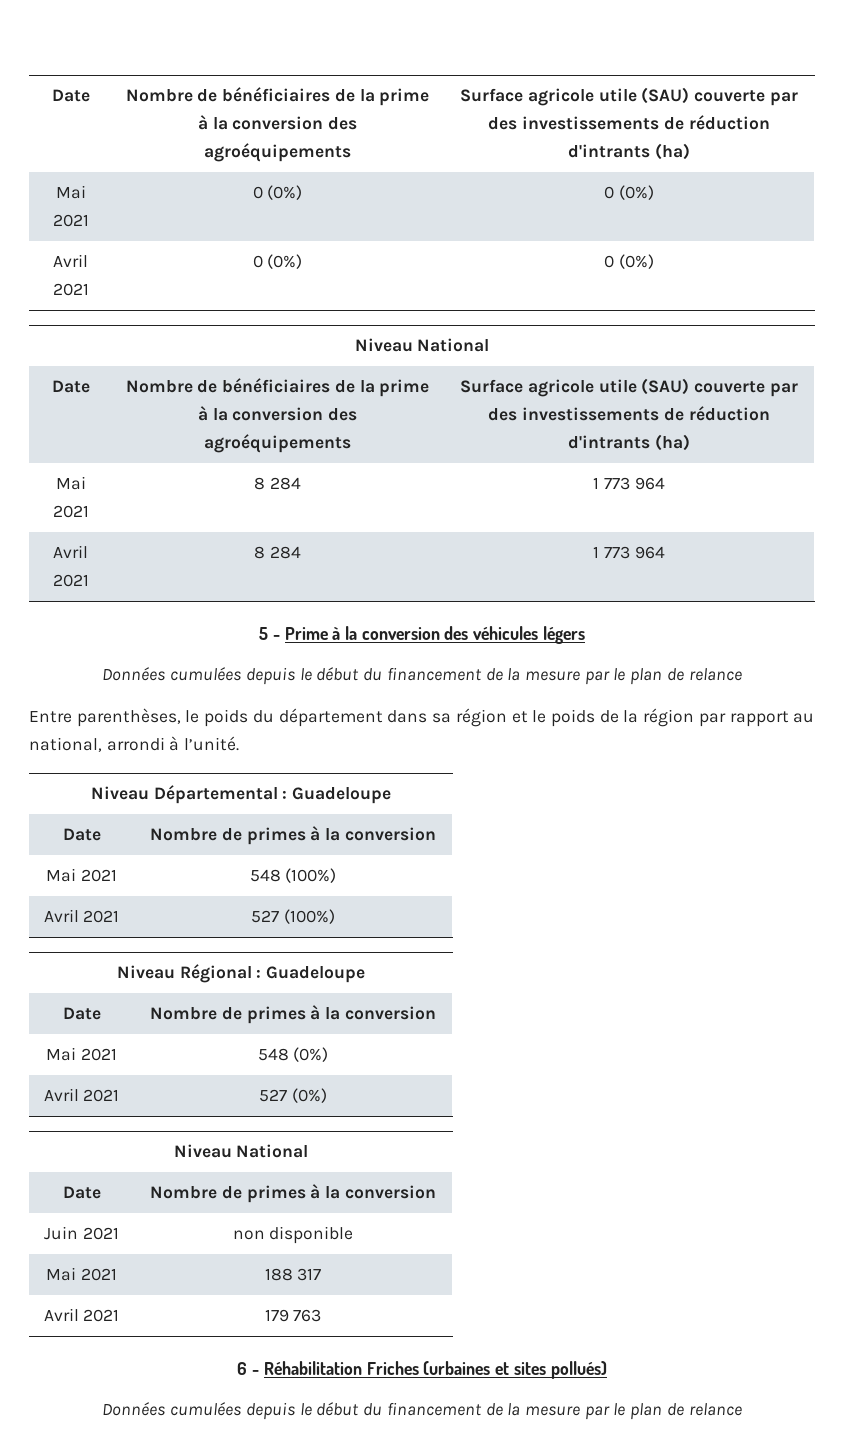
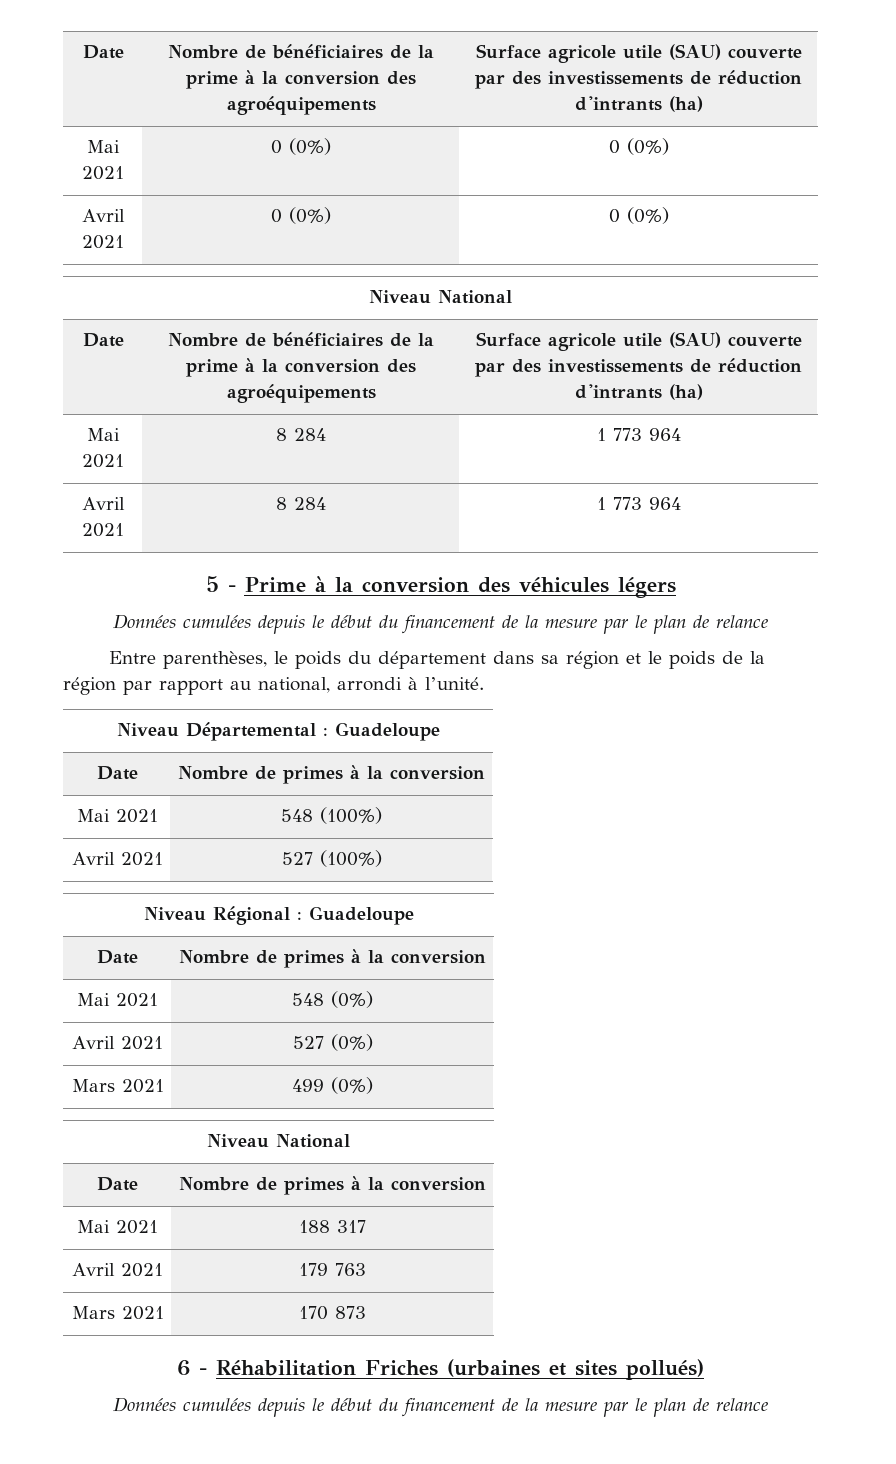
+ Mars 2021 | 499 (0%)
- Juin 2021 | non disponible
+ Mars 2021 | 170 873

